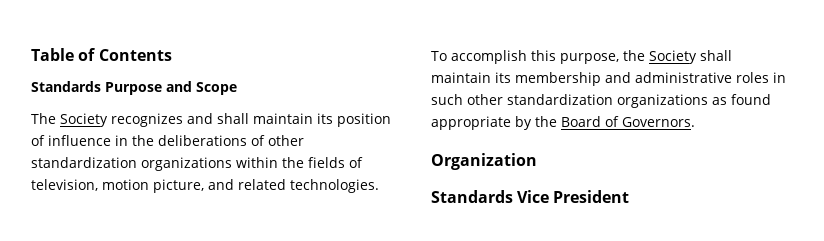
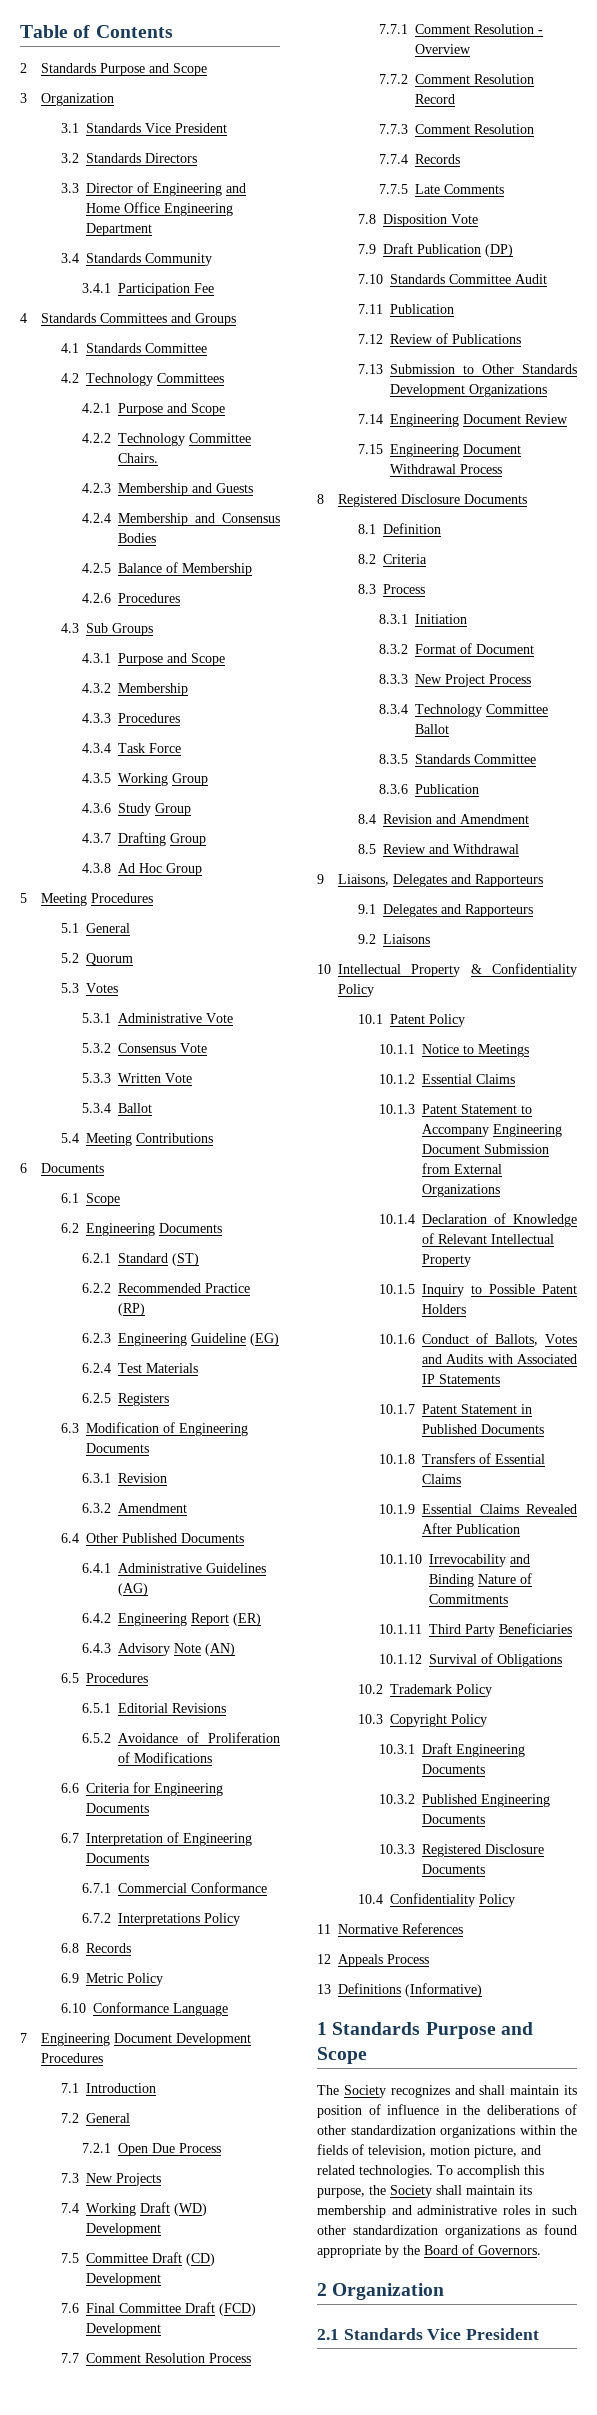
- Standards Purpose and Scope
+ 2 Standards Purpose and Scope
+ 3 Organization
+ 3.1 Standards Vice President
+ 3.2 Standards Directors
+ 3.3 Director of Engineering and Home Office Engineering Department
+ 3.4 Standards Community
+ 3.4.1 Participation Fee
+ 4 Standards Committees and Groups
+ 4.1 Standards Committee
+ 4.2 Technology Committees
+ 4.2.1 Purpose and Scope
+ 4.2.2 Technology Committee Chairs.
+ 4.2.3 Membership and Guests
+ 4.2.4 Membership and Consensus Bodies
+ 4.2.5 Balance of Membership
+ 4.2.6 Procedures
+ 4.3 Sub Groups
+ 4.3.1 Purpose and Scope
+ 4.3.2 Membership
+ 4.3.3 Procedures
+ 4.3.4 Task Force
+ 4.3.5 Working Group
+ 4.3.6 Study Group
+ 4.3.7 Drafting Group
+ 4.3.8 Ad Hoc Group
+ 5 Meeting Procedures
+ 5.1 General
+ 5.2 Quorum
+ 5.3 Votes
+ 5.3.1 Administrative Vote
+ 5.3.2 Consensus Vote
+ 5.3.3 Written Vote
+ 5.3.4 Ballot
+ 5.4 Meeting Contributions
+ 6 Documents
+ 6.1 Scope
+ 6.2 Engineering Documents
+ 6.2.1 Standard (ST)
+ 6.2.2 Recommended Practice (RP)
+ 6.2.3 Engineering Guideline (EG)
+ 6.2.4 Test Materials
+ 6.2.5 Registers
+ 6.3 Modification of Engineering Documents
+ 6.3.1 Revision
+ 6.3.2 Amendment
+ 6.4 Other Published Documents
+ 6.4.1 Administrative Guidelines (AG)
+ 6.4.2 Engineering Report (ER)
+ 6.4.3 Advisory Note (AN)
+ 6.5 Procedures
+ 6.5.1 Editorial Revisions
+ 6.5.2 Avoidance of Proliferation of Modifications
+ 6.6 Criteria for Engineering Documents
+ 6.7 Interpretation of Engineering Documents
+ 6.7.1 Commercial Conformance
+ 6.7.2 Interpretations Policy
+ 6.8 Records
+ 6.9 Metric Policy
+ 6.10 Conformance Language
+ 7 Engineering Document Development Procedures
+ 7.1 Introduction
+ 7.2 General
+ 7.2.1 Open Due Process
+ 7.3 New Projects
+ 7.4 Working Draft (WD) Development
+ 7.5 Committee Draft (CD) Development
+ 7.6 Final Committee Draft (FCD) Development
+ 7.7 Comment Resolution Process
+ 7.7.1 Comment Resolution - Overview
+ 7.7.2 Comment Resolution Record
+ 7.7.3 Comment Resolution
+ 7.7.4 Records
+ 7.7.5 Late Comments
+ 7.8 Disposition Vote
+ 7.9 Draft Publication (DP)
+ 7.10 Standards Committee Audit
+ 7.11 Publication
+ 7.12 Review of Publications
+ 7.13 Submission to Other Standards Development Organizations
+ 7.14 Engineering Document Review
+ 7.15 Engineering Document Withdrawal Process
+ 8 Registered Disclosure Documents
+ 8.1 Definition
+ 8.2 Criteria
+ 8.3 Process
+ 8.3.1 Initiation
+ 8.3.2 Format of Document
+ 8.3.3 New Project Process
+ 8.3.4 Technology Committee Ballot
+ 8.3.5 Standards Committee
+ 8.3.6 Publication
+ 8.4 Revision and Amendment
+ 8.5 Review and Withdrawal
+ 9 Liaisons, Delegates and Rapporteurs
+ 9.1 Delegates and Rapporteurs
+ 9.2 Liaisons
+ 10 Intellectual Property & Confidentiality Policy
+ 10.1 Patent Policy
+ 10.1.1 Notice to Meetings
+ 10.1.2 Essential Claims
+ 10.1.3 Patent Statement to Accompany Engineering Document Submission from External Organizations
+ 10.1.4 Declaration of Knowledge of Relevant Intellectual Property
+ 10.1.5 Inquiry to Possible Patent Holders
+ 10.1.6 Conduct of Ballots, Votes and Audits with Associated IP Statements
+ 10.1.7 Patent Statement in Published Documents
+ 10.1.8 Transfers of Essential Claims
+ 10.1.9 Essential Claims Revealed After Publication
+ 10.1.10 Irrevocability and Binding Nature of Commitments
+ 10.1.11 Third Party Beneficiaries
+ 10.1.12 Survival of Obligations
+ 10.2 Trademark Policy
+ 10.3 Copyright Policy
+ 10.3.1 Draft Engineering Documents
+ 10.3.2 Published Engineering Documents
+ 10.3.3 Registered Disclosure Documents
+ 10.4 Confidentiality Policy
+ 11 Normative References
+ 12 Appeals Process
+ 13 Definitions (Informative)
+ 1 Standards Purpose and Scope
- Organization
- Standards Vice President
+ 2 Organization
+ 2.1 Standards Vice President

